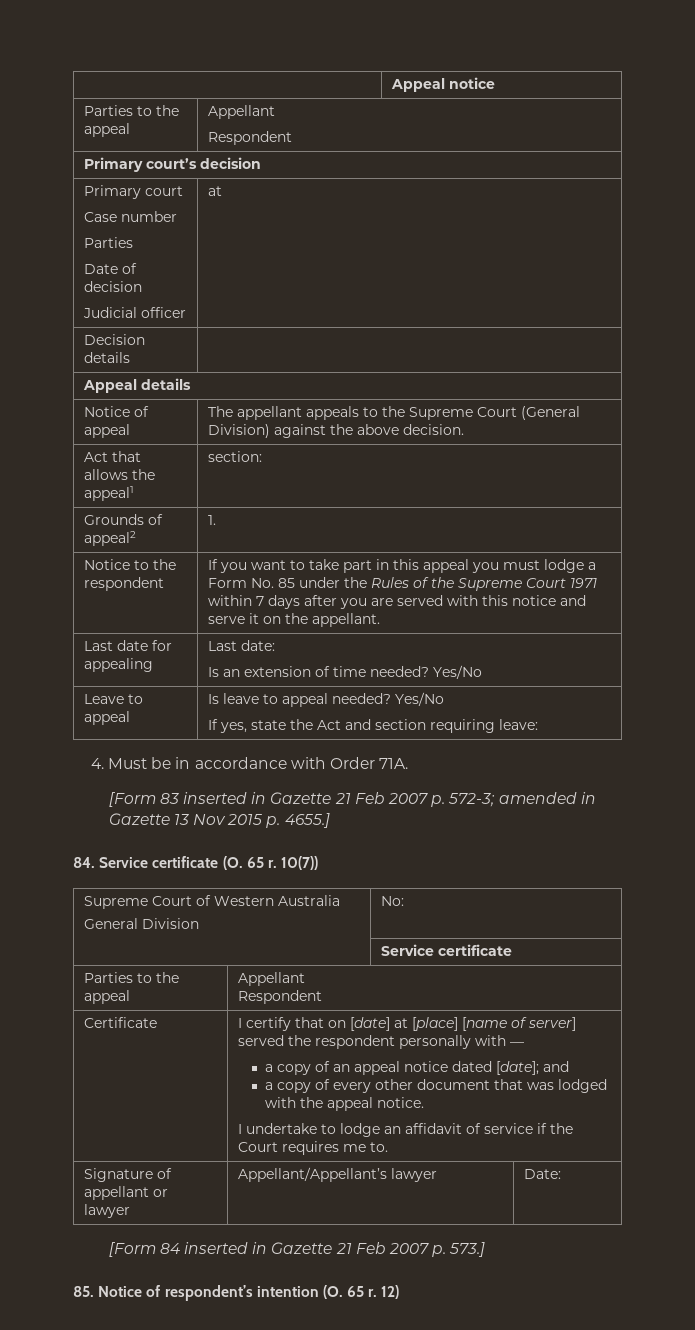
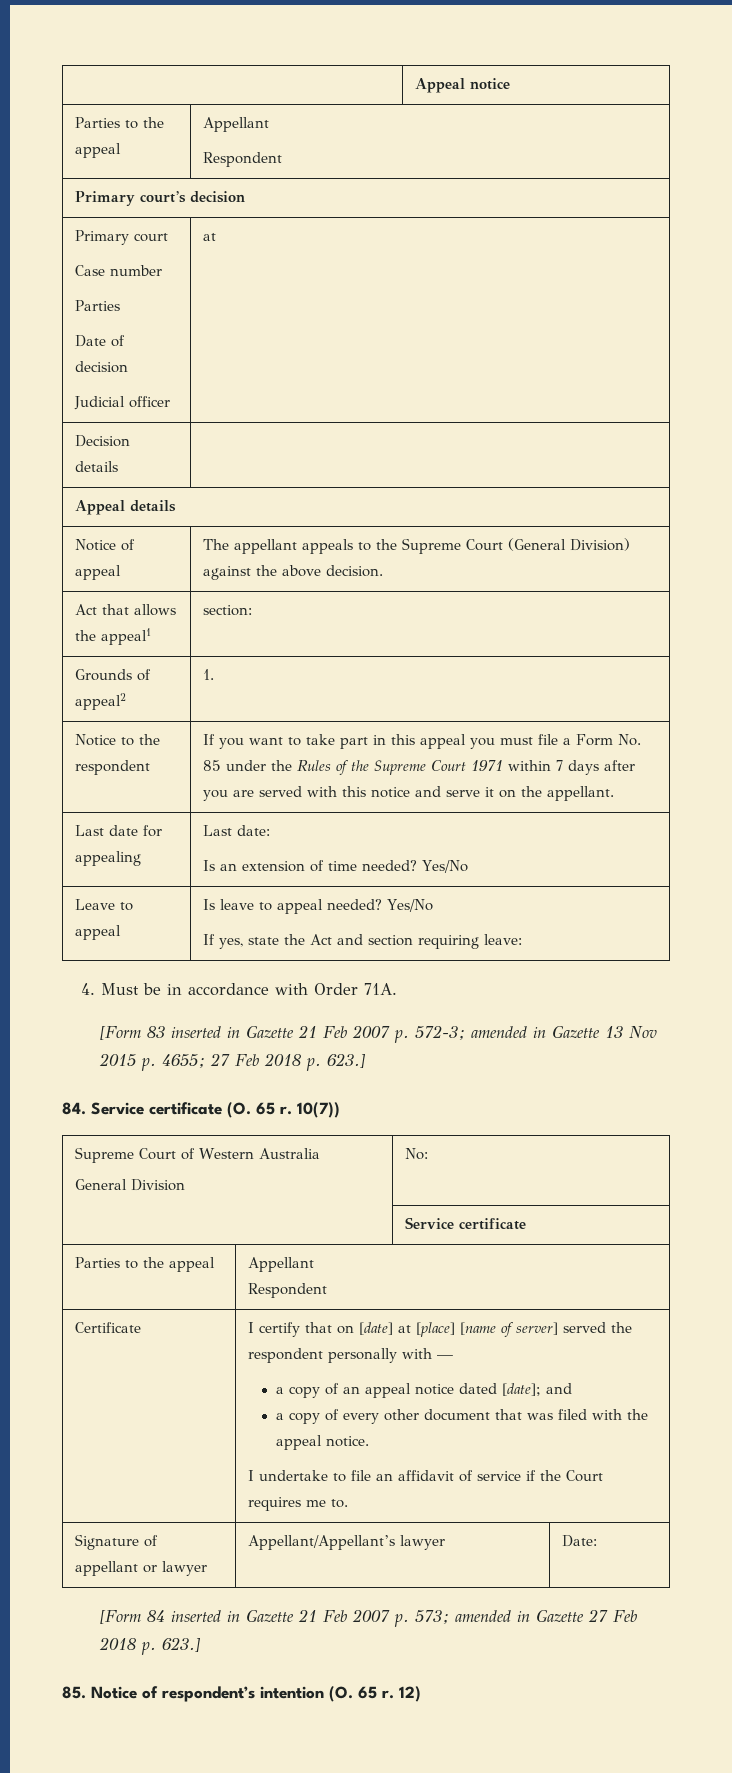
- If you want to take part in this appeal you must lodge a Form No. 85 under the Rules of the Supreme Court 1971 within 7 days after you are served with this notice and serve it on the appellant.
+ If you want to take part in this appeal you must file a Form No. 85 under the Rules of the Supreme Court 1971 within 7 days after you are served with this notice and serve it on the appellant.
- [Form 83 inserted in Gazette 21 Feb 2007 p. 572-3; amended in Gazette 13 Nov 2015 p. 4655.]
+ [Form 83 inserted in Gazette 21 Feb 2007 p. 572-3; amended in Gazette 13 Nov 2015 p. 4655; 27 Feb 2018 p. 623.]
- a copy of every other document that was lodged with the appeal notice.
+ a copy of every other document that was filed with the appeal notice.
- I undertake to lodge an affidavit of service if the Court requires me to.
+ I undertake to file an affidavit of service if the Court requires me to.
- [Form 84 inserted in Gazette 21 Feb 2007 p. 573.]
+ [Form 84 inserted in Gazette 21 Feb 2007 p. 573; amended in Gazette 27 Feb 2018 p. 623.]

